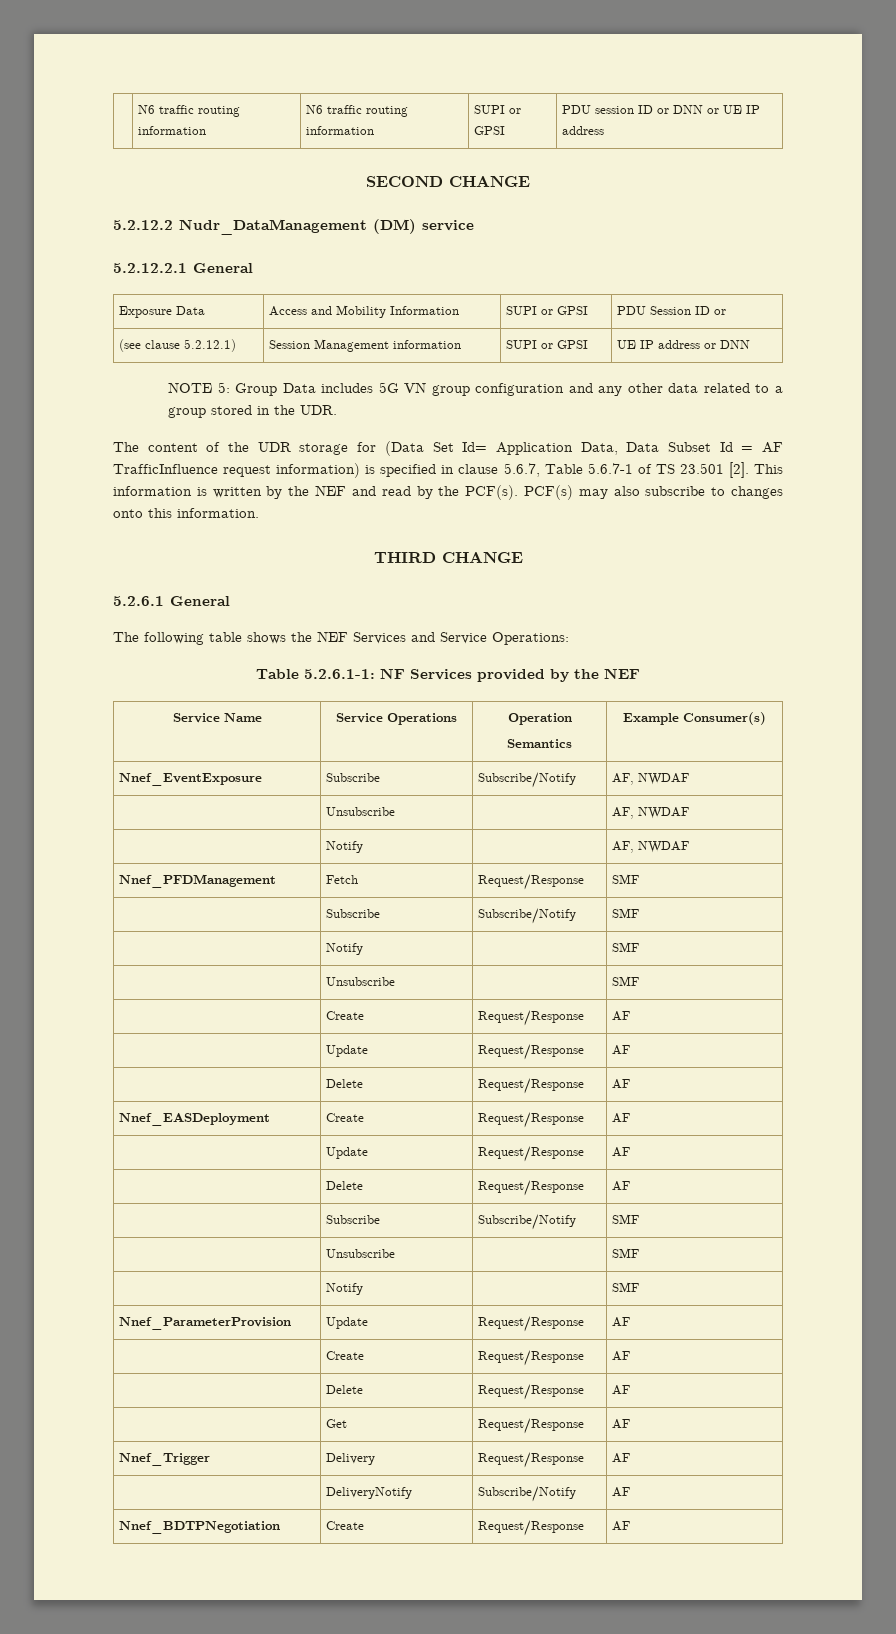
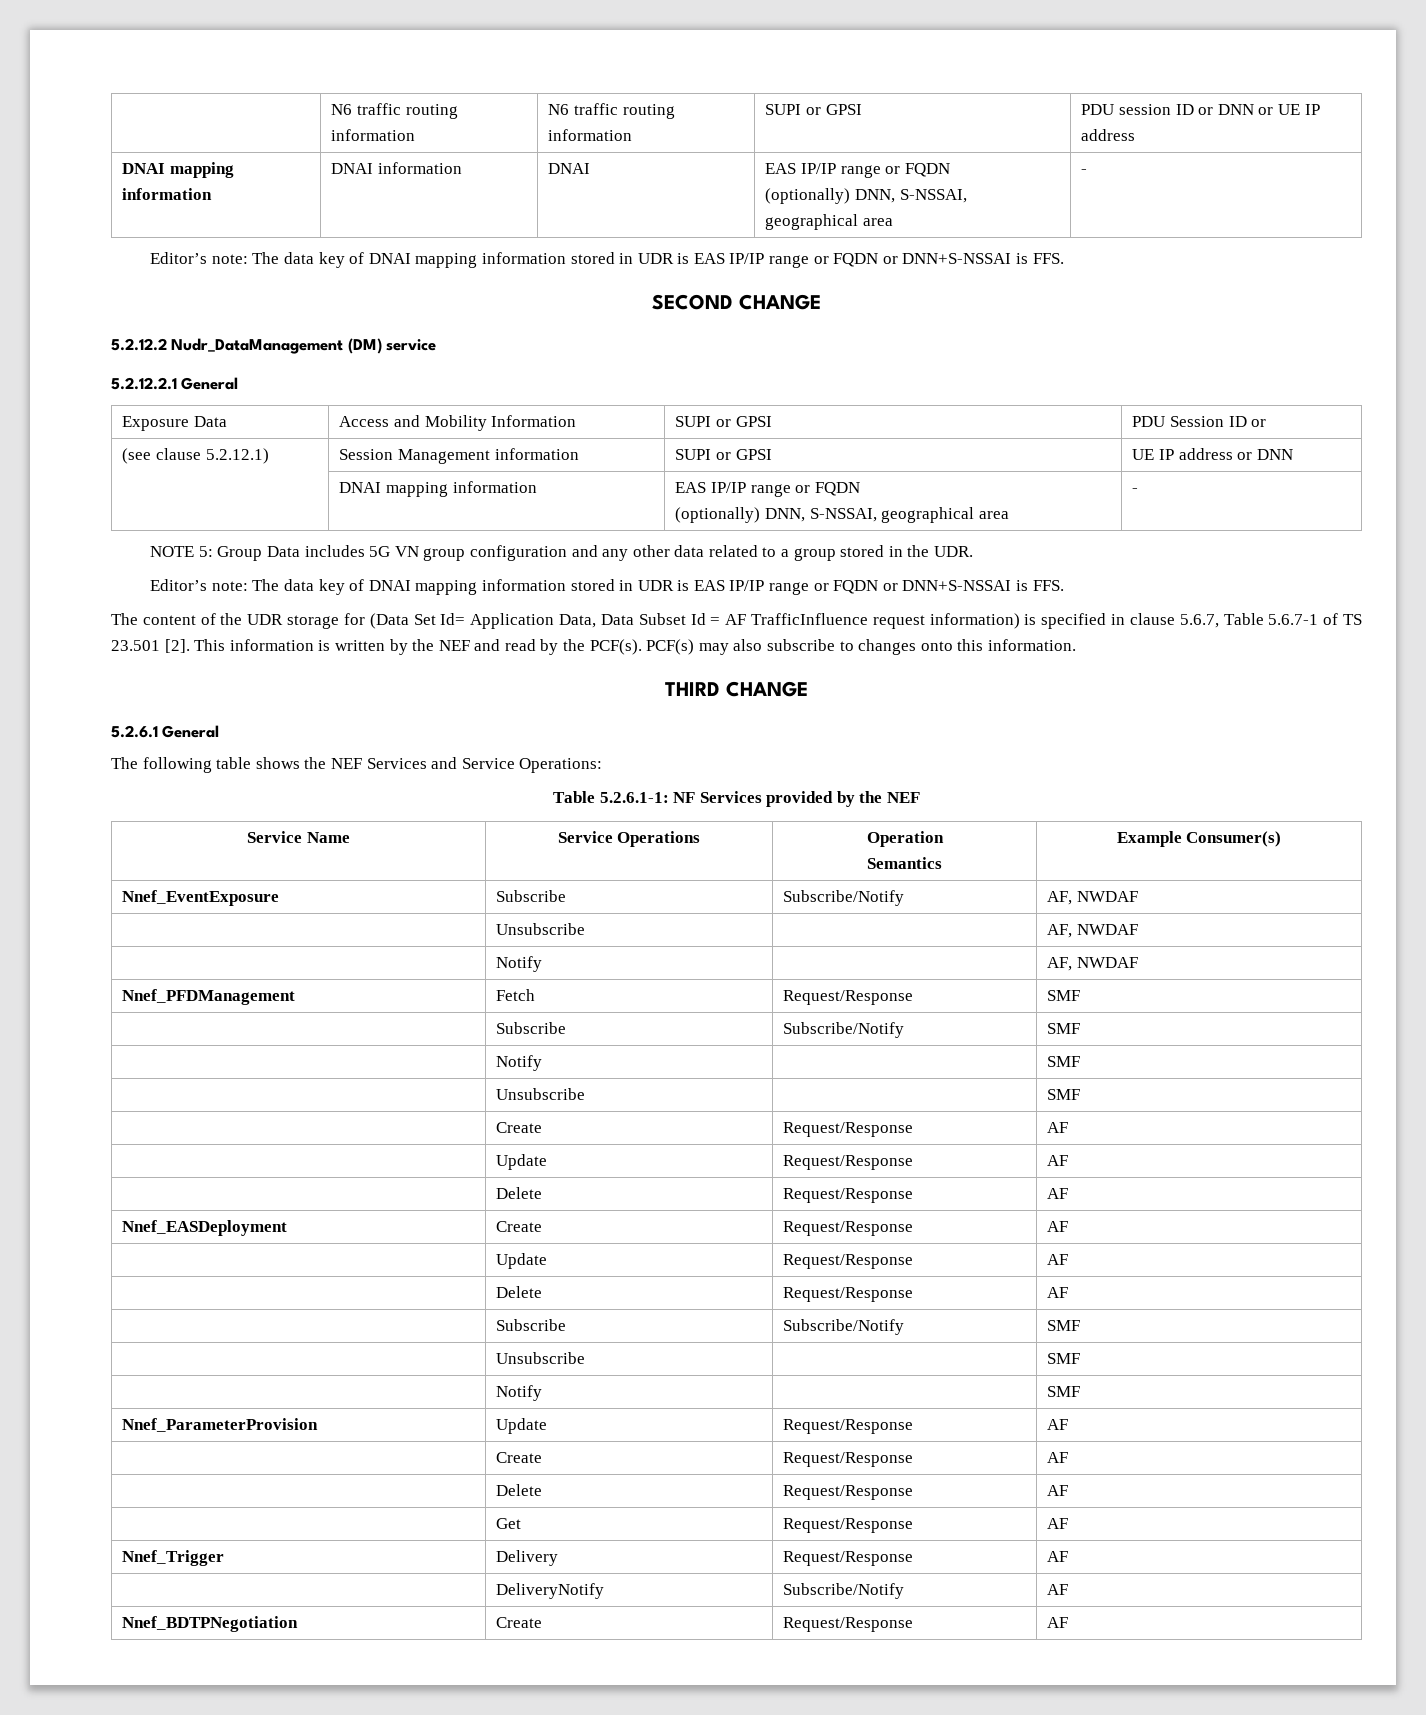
+ DNAI mapping information | DNAI information | DNAI | EAS IP/IP range or FQDN
+ (optionally) DNN, S-NSSAI, geographical area | -
+ Editor’s note: The data key of DNAI mapping information stored in UDR is EAS IP/IP range or FQDN or DNN+S-NSSAI is FFS.
+ | DNAI mapping information | EAS IP/IP range or FQDN
+ (optionally) DNN, S-NSSAI, geographical area | -
  NOTE 5: Group Data includes 5G VN group configuration and any other data related to a group stored in the UDR.
+ Editor’s note: The data key of DNAI mapping information stored in UDR is EAS IP/IP range or FQDN or DNN+S-NSSAI is FFS.

